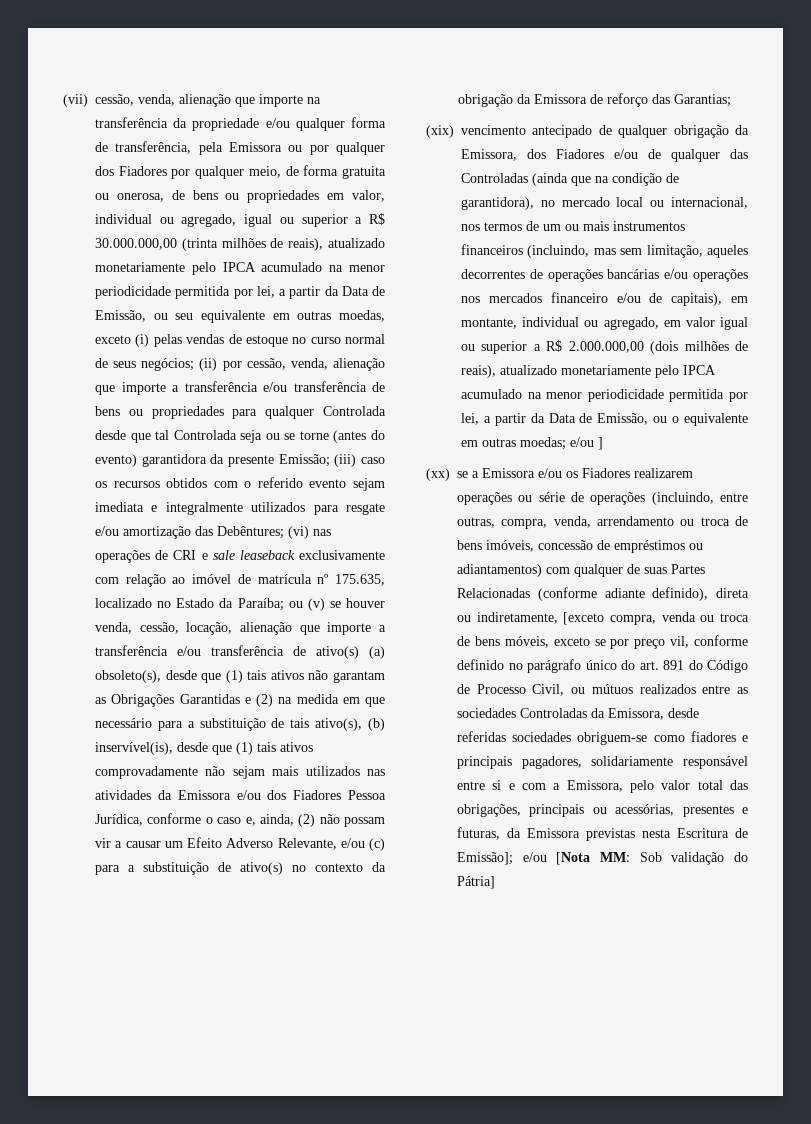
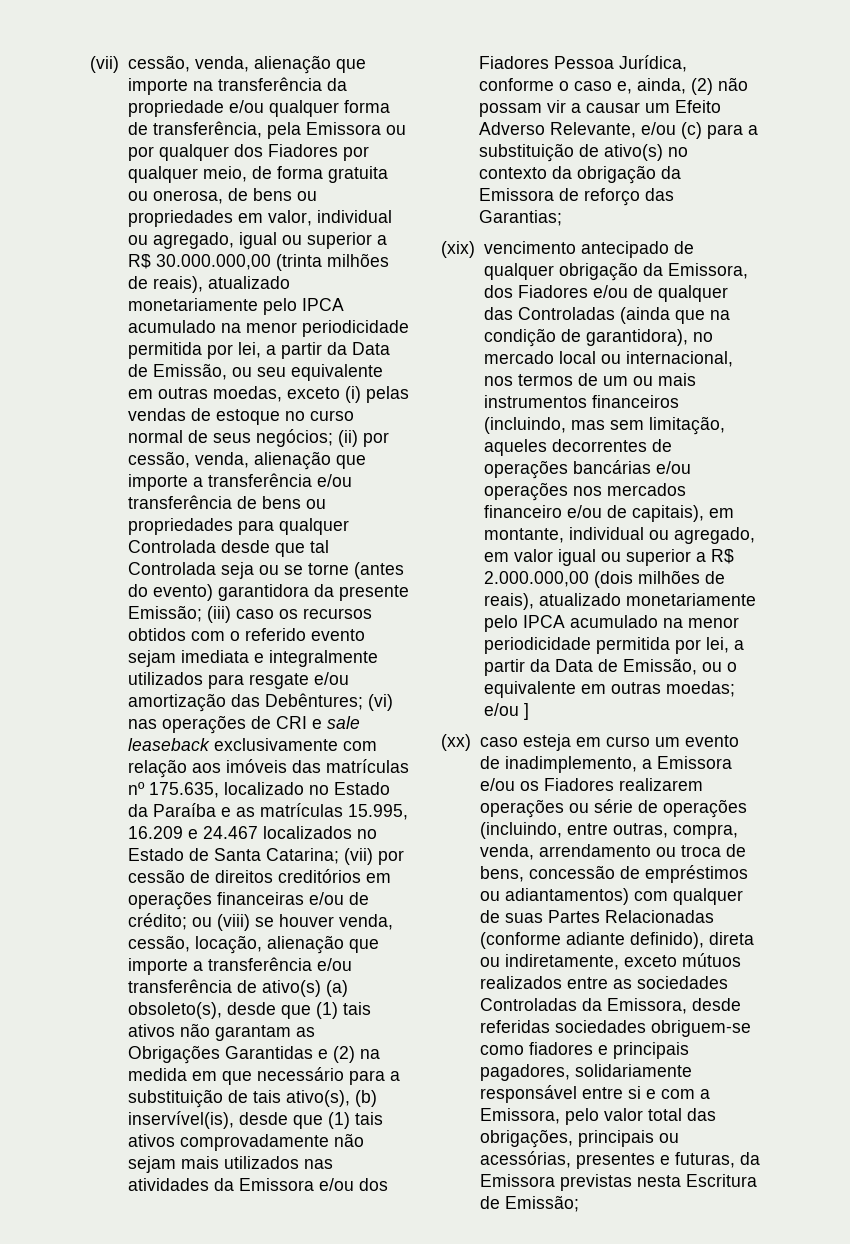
- (vi) nas operações de CRI e sale leaseback exclusivamente com relação ao imóvel de matrícula nº 175.635, localizado no Estado da Paraíba; ou (v) se houver venda, cessão, locação, alienação que importe a transferência e/ou transferência de ativo(s) (a) obsoleto(s), desde que (1) tais ativos não garantam as Obrigações Garantidas e (2) na medida em que necessário para a substituição de tais ativo(s), (b) inservível(is), desde que (1) tais ativos comprovadamente não sejam mais utilizados nas atividades da Emissora e/ou dos Fiadores Pessoa Jurídica, conforme o caso e, ainda, (2) não possam vir a causar um Efeito Adverso Relevante, e/ou (c) para a substituição de ativo(s) no contexto da obrigação da Emissora de reforço das Garantias;
+ (vi) nas operações de CRI e sale leaseback exclusivamente com relação aos imóveis das matrículas nº 175.635, localizado no Estado da Paraíba e as matrículas 15.995, 16.209 e 24.467 localizados no Estado de Santa Catarina; (vii) por cessão de direitos creditórios em operações financeiras e/ou de crédito; ou (viii) se houver venda, cessão, locação, alienação que importe a transferência e/ou transferência de ativo(s) (a) obsoleto(s), desde que (1) tais ativos não garantam as Obrigações Garantidas e (2) na medida em que necessário para a substituição de tais ativo(s), (b) inservível(is), desde que (1) tais ativos comprovadamente não sejam mais utilizados nas atividades da Emissora e/ou dos Fiadores Pessoa Jurídica, conforme o caso e, ainda, (2) não possam vir a causar um Efeito Adverso Relevante, e/ou (c) para a substituição de ativo(s) no contexto da obrigação da Emissora de reforço das Garantias;
- (xx) se a Emissora e/ou os Fiadores realizarem operações ou série de operações (incluindo, entre outras, compra, venda, arrendamento ou troca de bens imóveis, concessão de empréstimos ou adiantamentos) com qualquer de suas Partes Relacionadas (conforme adiante definido), direta ou indiretamente, [exceto compra, venda ou troca de bens móveis, exceto se por preço vil, conforme definido no parágrafo único do art. 891 do Código de Processo Civil, ou mútuos realizados entre as sociedades Controladas da Emissora, desde referidas sociedades obriguem-se como fiadores e principais pagadores, solidariamente responsável entre si e com a Emissora, pelo valor total das obrigações, principais ou acessórias, presentes e futuras, da Emissora previstas nesta Escritura de Emissão]; e/ou [Nota MM: Sob validação do Pátria]
+ (xx) caso esteja em curso um evento de inadimplemento, a Emissora e/ou os Fiadores realizarem operações ou série de operações (incluindo, entre outras, compra, venda, arrendamento ou troca de bens, concessão de empréstimos ou adiantamentos) com qualquer de suas Partes Relacionadas (conforme adiante definido), direta ou indiretamente, exceto mútuos realizados entre as sociedades Controladas da Emissora, desde referidas sociedades obriguem-se como fiadores e principais pagadores, solidariamente responsável entre si e com a Emissora, pelo valor total das obrigações, principais ou acessórias, presentes e futuras, da Emissora previstas nesta Escritura de Emissão;

